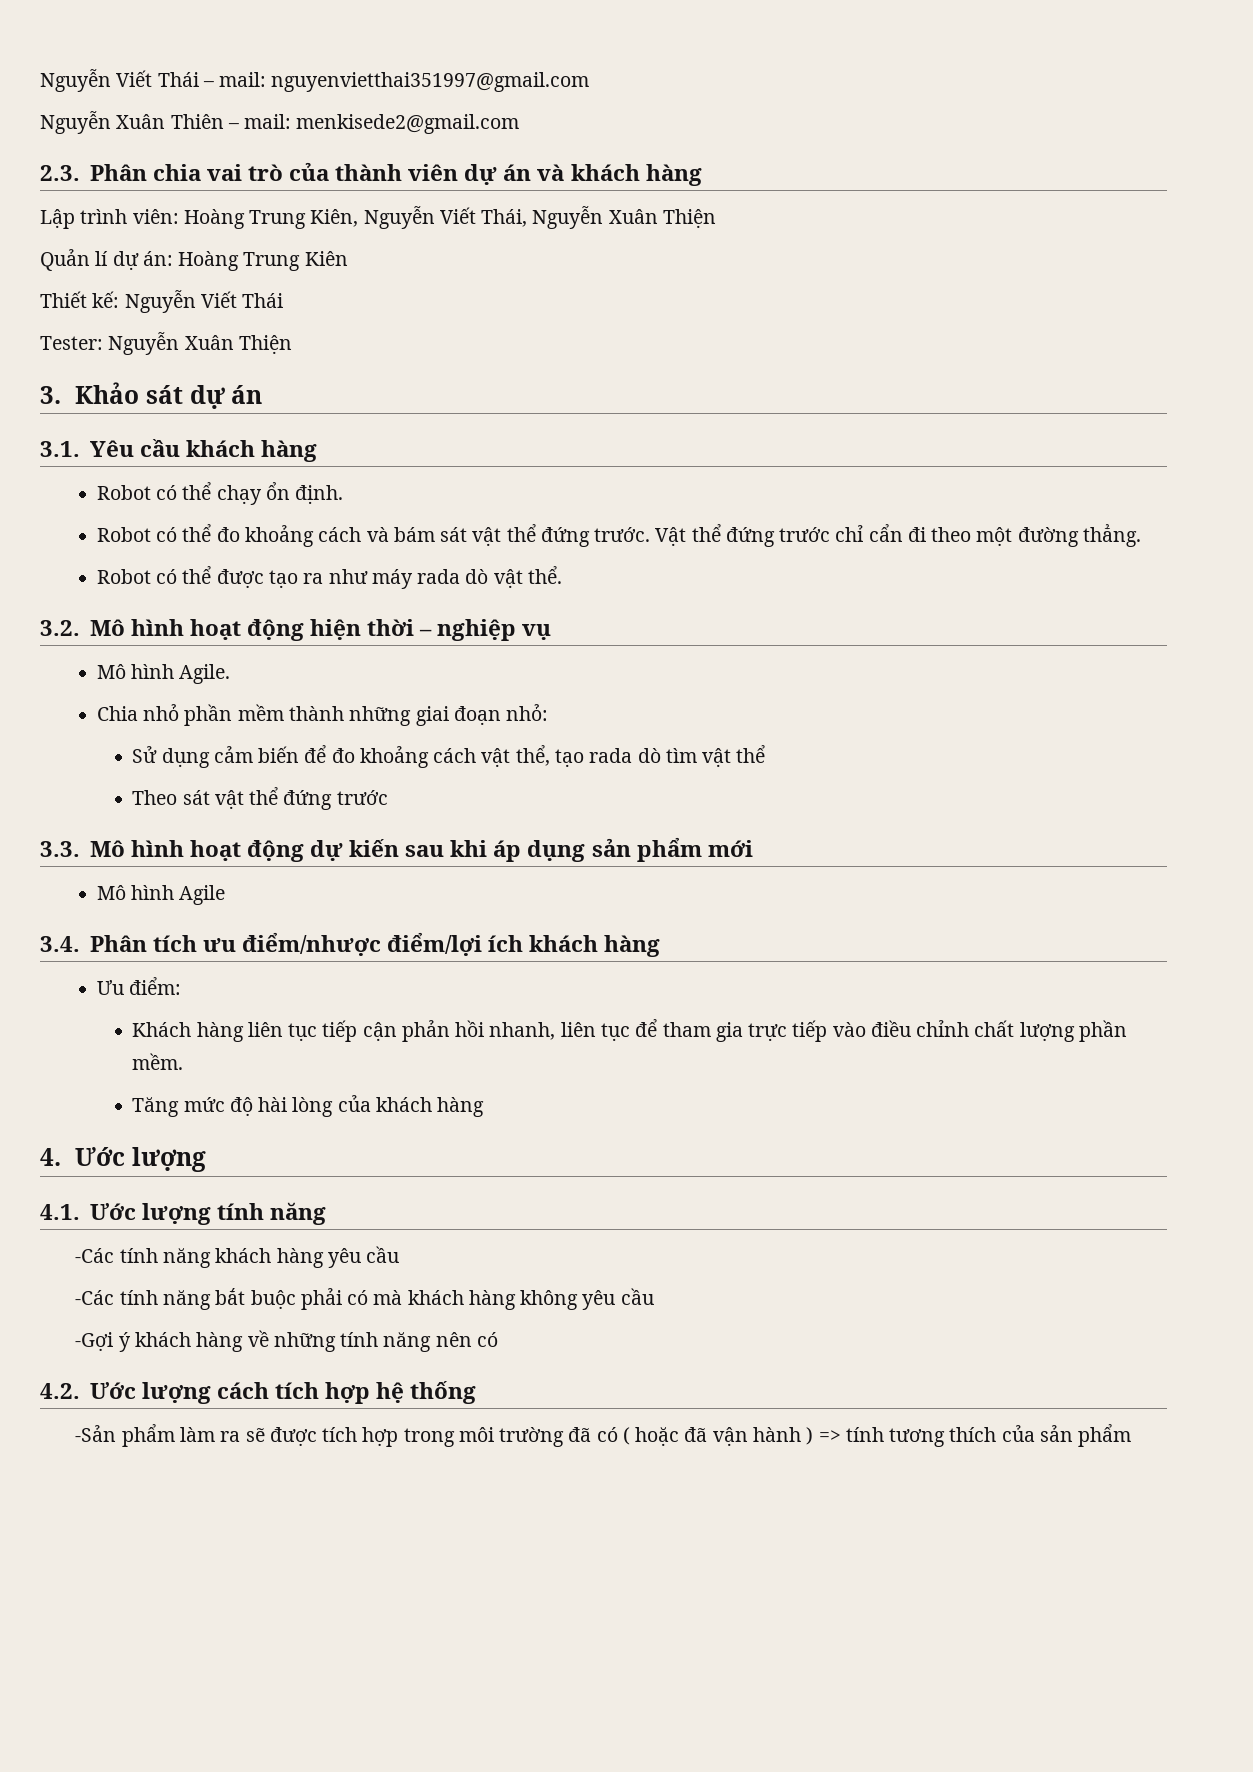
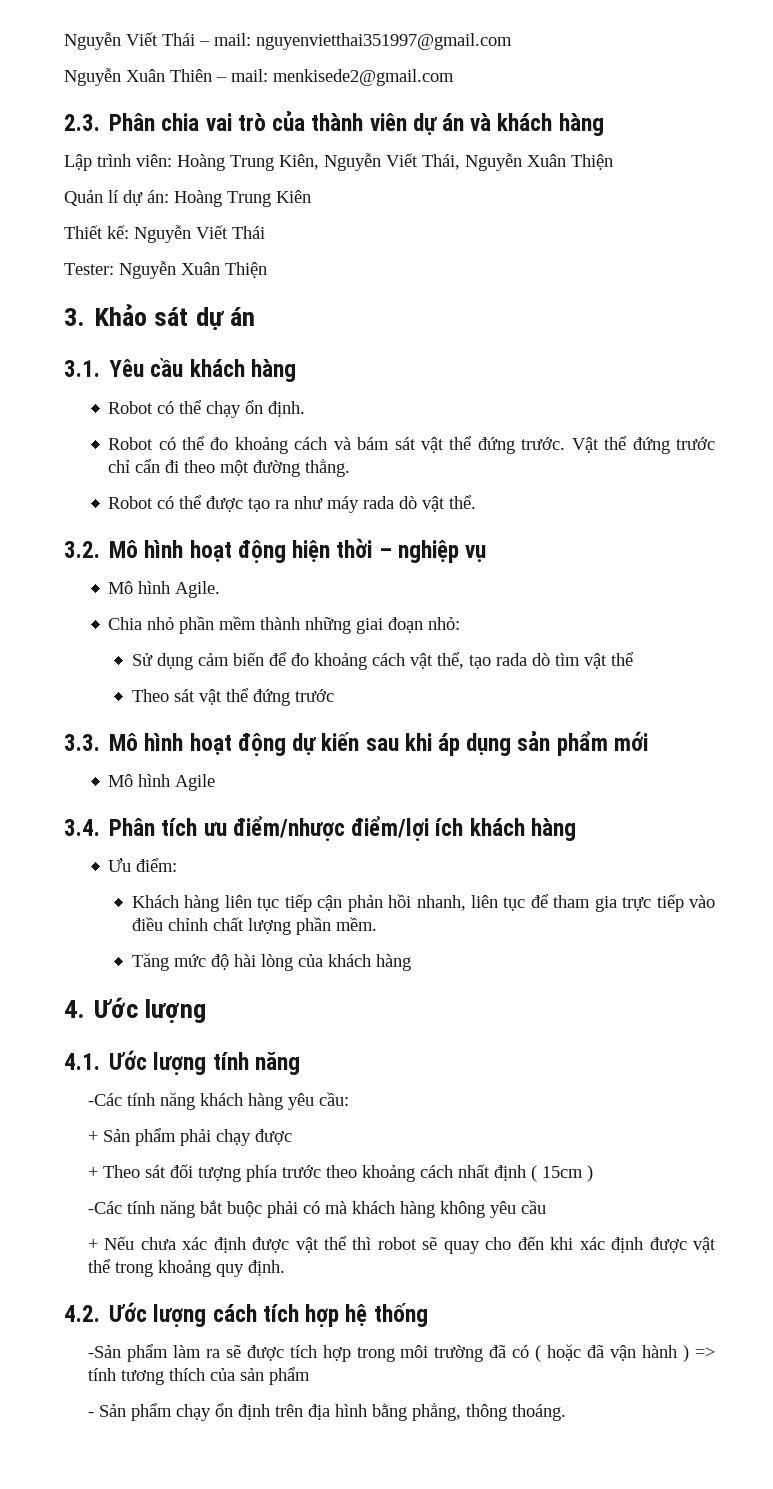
- -Các tính năng khách hàng yêu cầu
+ -Các tính năng khách hàng yêu cầu:
+ + Sản phẩm phải chạy được
+ + Theo sát đối tượng phía trước theo khoảng cách nhất định ( 15cm )
- -Gợi ý khách hàng về những tính năng nên có
+ + Nếu chưa xác định được vật thể thì robot sẽ quay cho đến khi xác định được vật thể trong khoảng quy định.
+ - Sản phẩm chạy ổn định trên địa hình bằng phẳng, thông thoáng.

